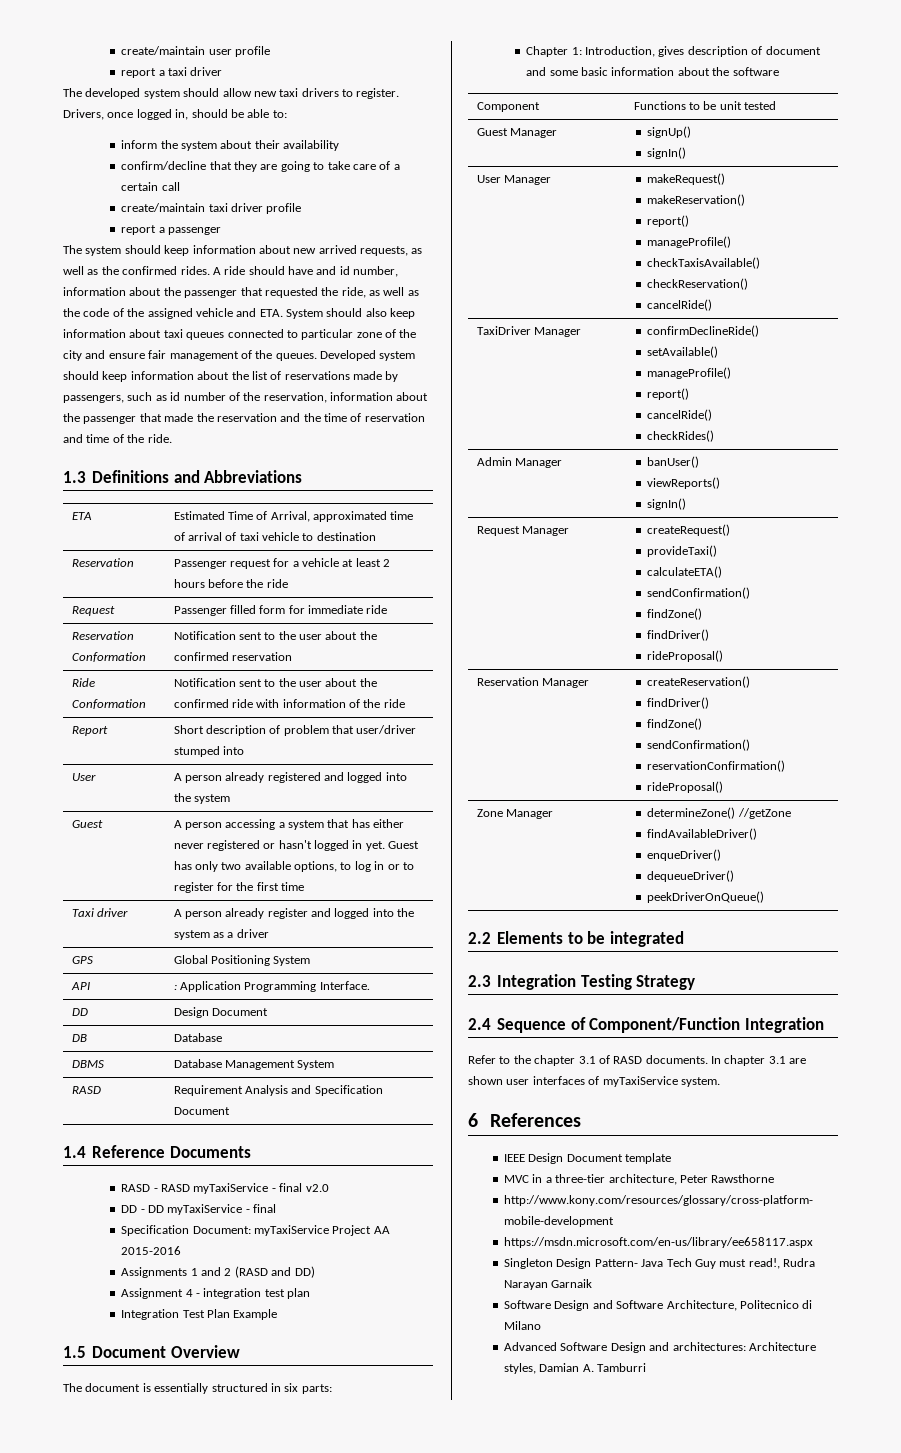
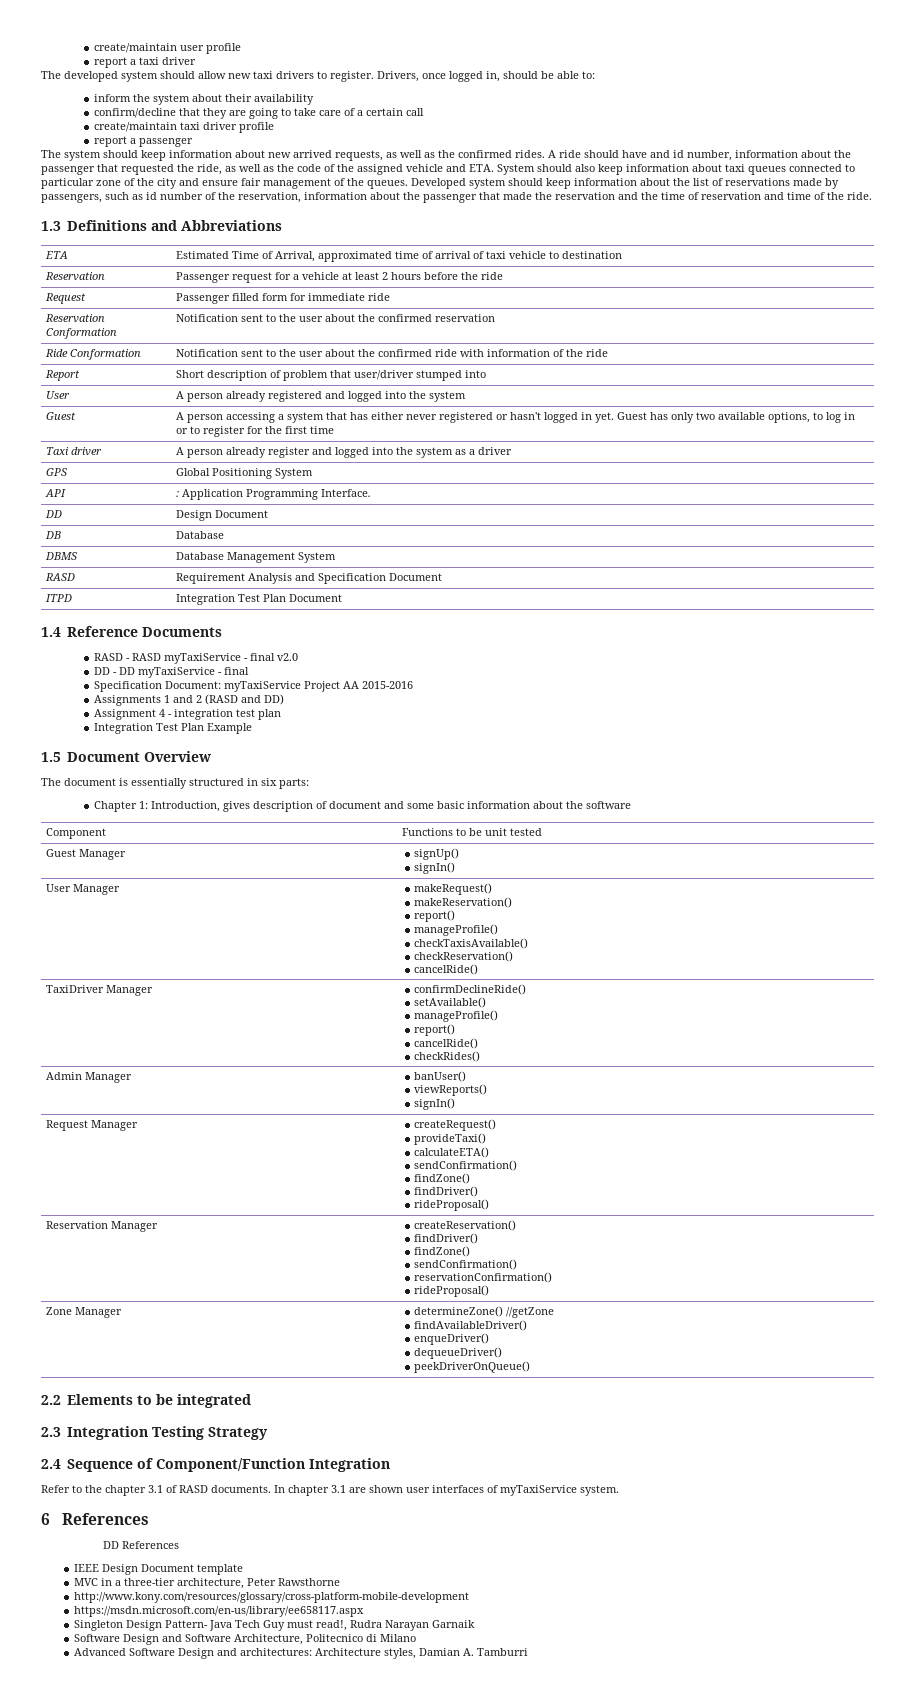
+ ITPD | Integration Test Plan Document
+ DD References

